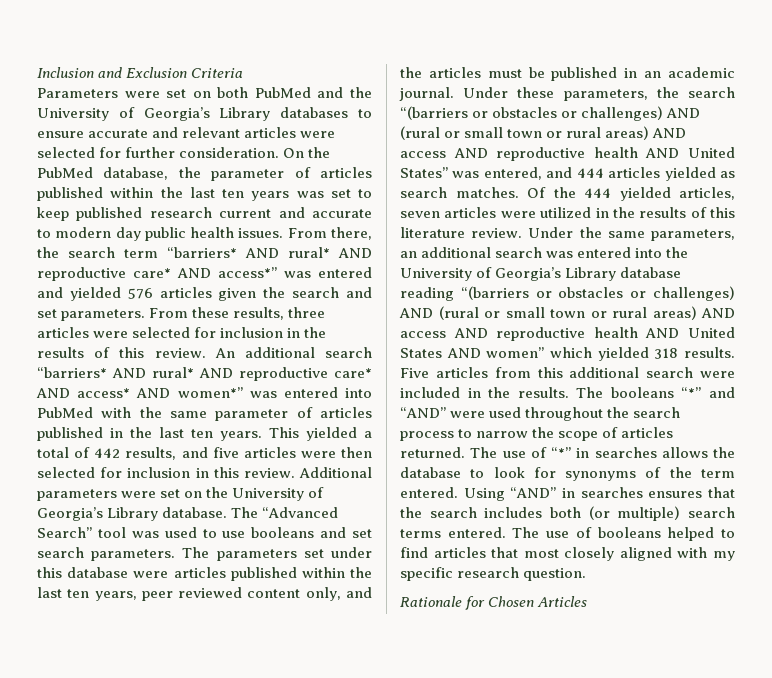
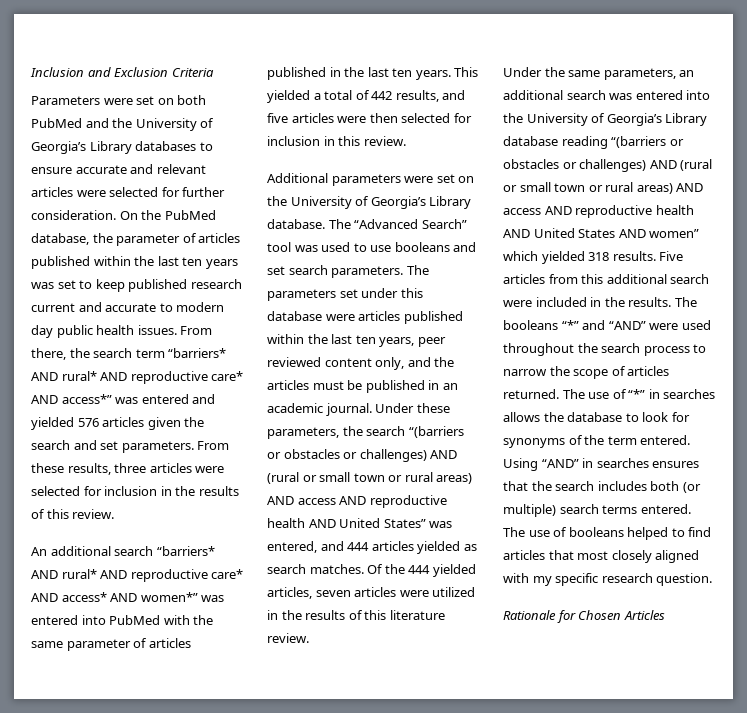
- From these results, three articles were selected for inclusion in the results of this review. An additional search “barriers* AND rural* AND reproductive care* AND access* AND women*” was entered into PubMed with the same parameter of articles published in the last ten years.
+ From these results, three articles were selected for inclusion in the results of this review.
+ An additional search “barriers* AND rural* AND reproductive care* AND access* AND women*” was entered into PubMed with the same parameter of articles published in the last ten years.
- This yielded a total of 442 results, and five articles were then selected for inclusion in this review. Additional parameters were set on the University of Georgia’s Library database.
+ This yielded a total of 442 results, and five articles were then selected for inclusion in this review.
+ Additional parameters were set on the University of Georgia’s Library database.
- Of the 444 yielded articles, seven articles were utilized in the results of this literature review. Under the same parameters, an additional search was entered into the University of Georgia’s Library database reading “(barriers or obstacles or challenges) AND (rural or small town or rural areas) AND access AND reproductive health AND United States AND women” which yielded 318 results.
+ Of the 444 yielded articles, seven articles were utilized in the results of this literature review.
+ Under the same parameters, an additional search was entered into the University of Georgia’s Library database reading “(barriers or obstacles or challenges) AND (rural or small town or rural areas) AND access AND reproductive health AND United States AND women” which yielded 318 results.

